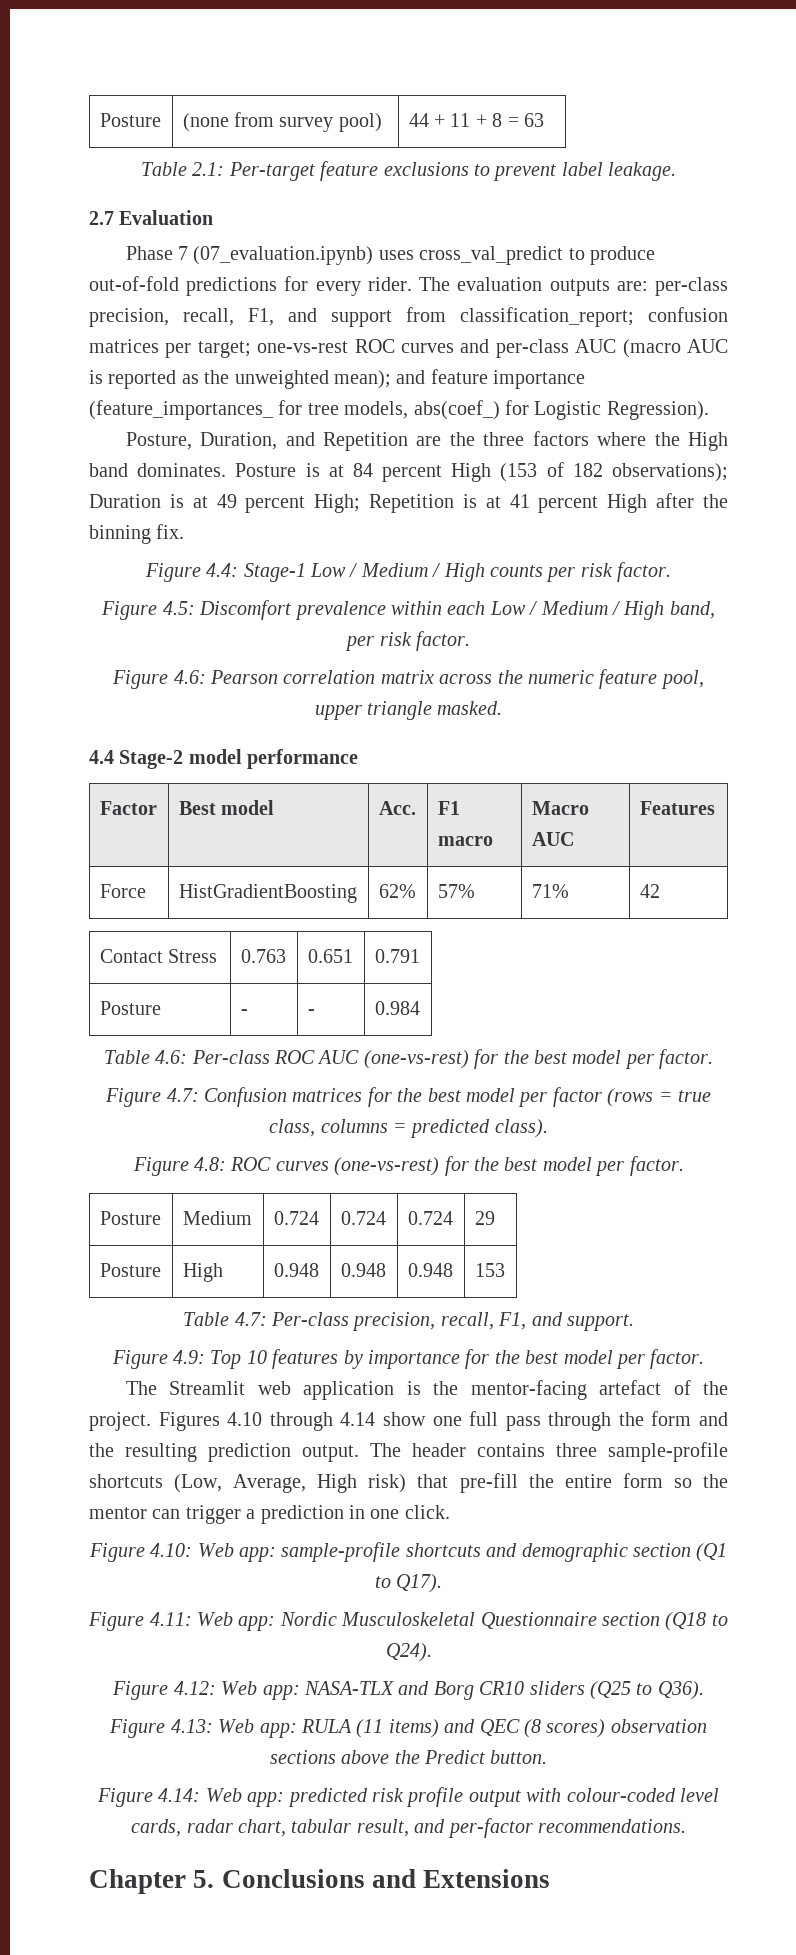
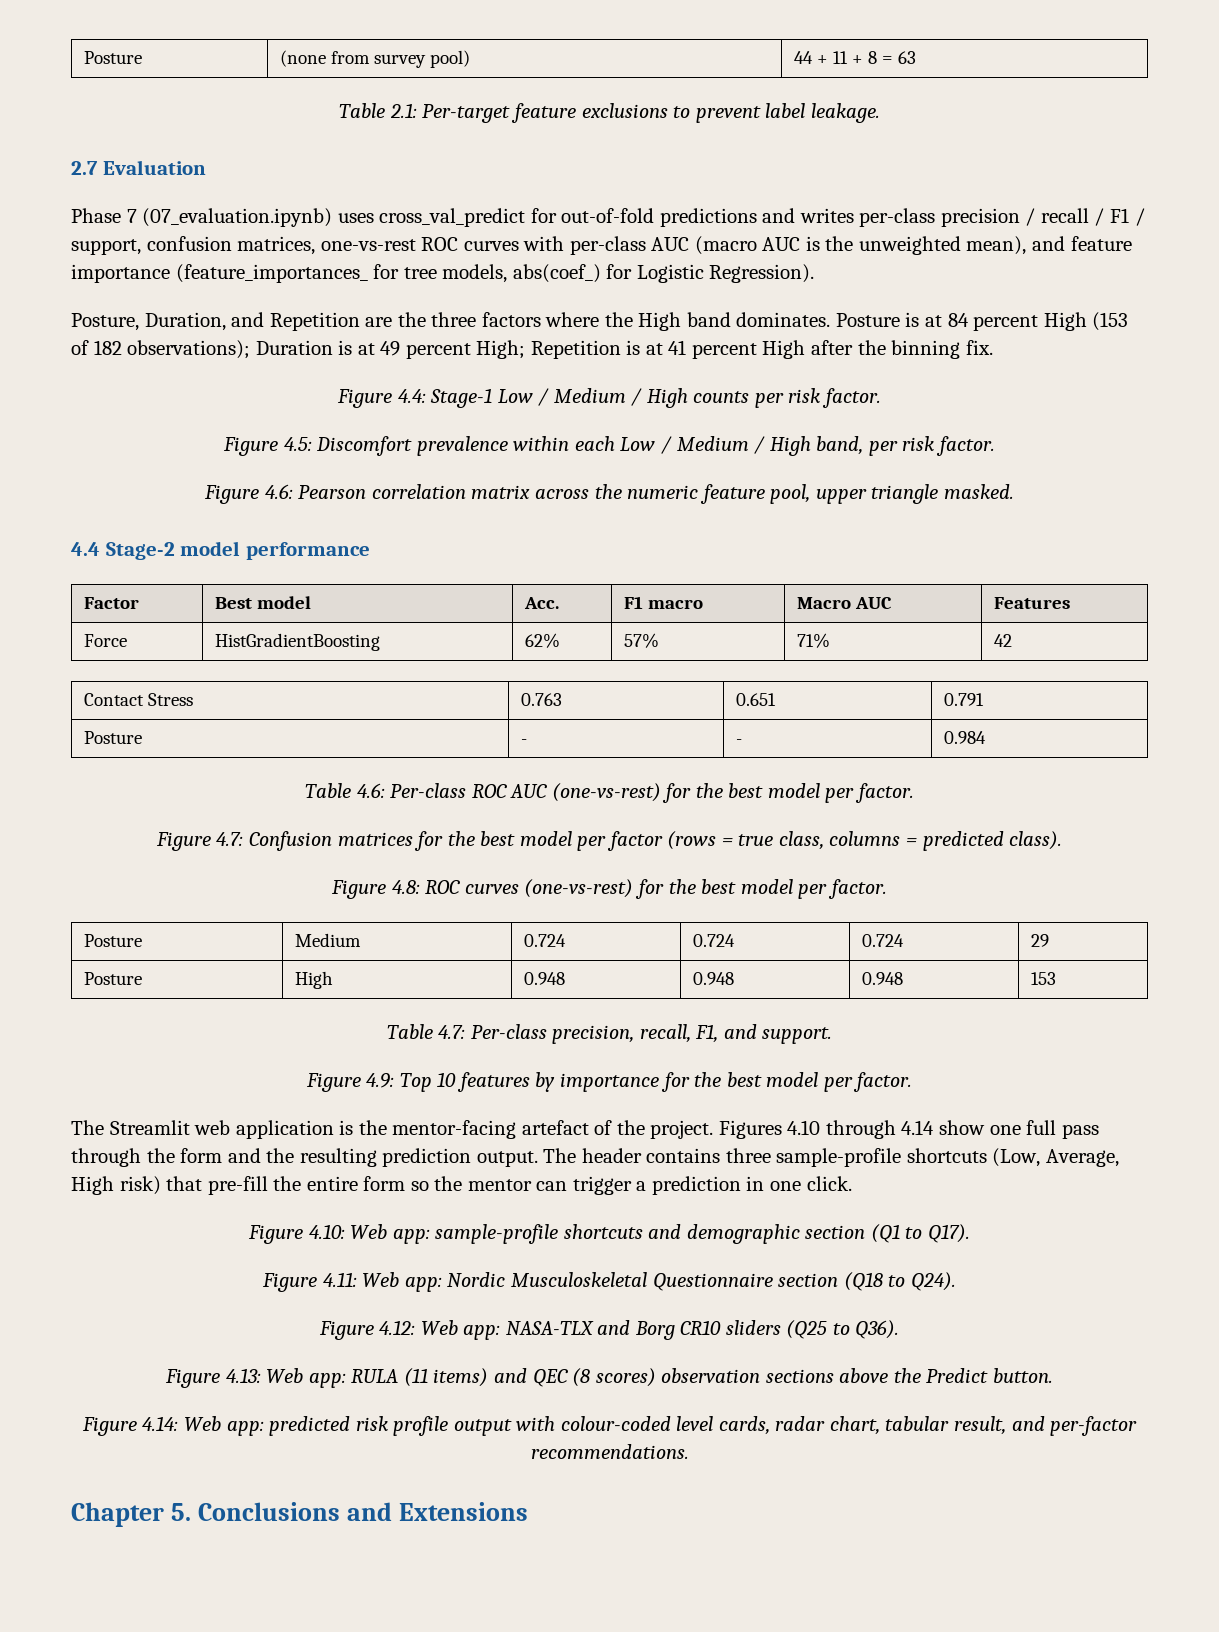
- Phase 7 (07_evaluation.ipynb) uses cross_val_predict to produce out-of-fold predictions for every rider. The evaluation outputs are: per-class precision, recall, F1, and support from classification_report; confusion matrices per target; one-vs-rest ROC curves and per-class AUC (macro AUC is reported as the unweighted mean); and feature importance (feature_importances_ for tree models, abs(coef_) for Logistic Regression).
+ Phase 7 (07_evaluation.ipynb) uses cross_val_predict for out-of-fold predictions and writes per-class precision / recall / F1 / support, confusion matrices, one-vs-rest ROC curves with per-class AUC (macro AUC is the unweighted mean), and feature importance (feature_importances_ for tree models, abs(coef_) for Logistic Regression).

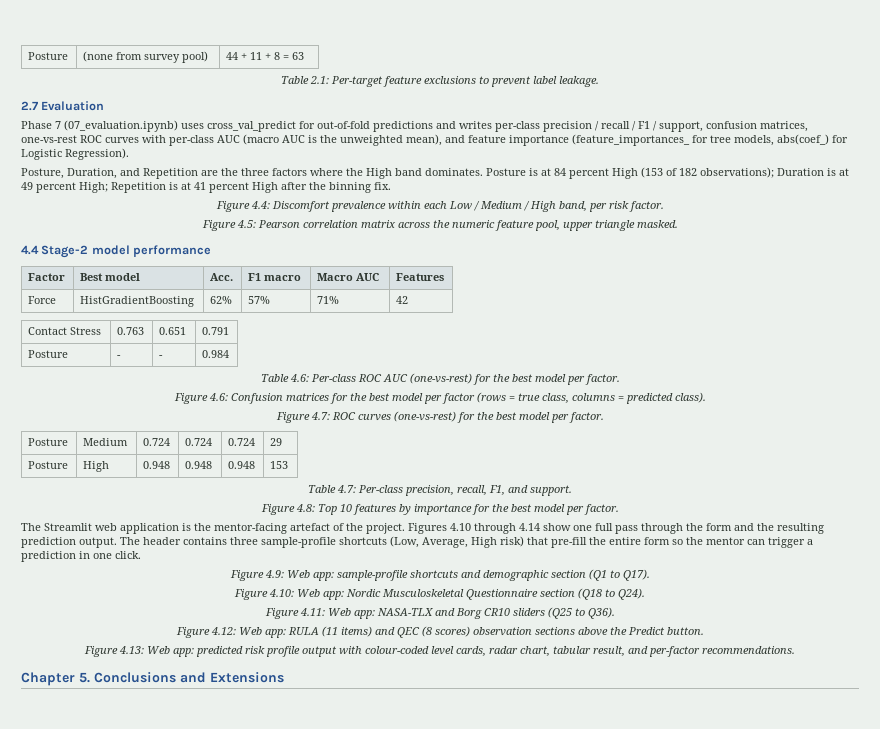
- Figure 4.4: Stage-1 Low / Medium / High counts per risk factor.
- Figure 4.5: Discomfort prevalence within each Low / Medium / High band, per risk factor.
+ Figure 4.4: Discomfort prevalence within each Low / Medium / High band, per risk factor.
- Figure 4.6: Pearson correlation matrix across the numeric feature pool, upper triangle masked.
+ Figure 4.5: Pearson correlation matrix across the numeric feature pool, upper triangle masked.
- Figure 4.7: Confusion matrices for the best model per factor (rows = true class, columns = predicted class).
+ Figure 4.6: Confusion matrices for the best model per factor (rows = true class, columns = predicted class).
- Figure 4.8: ROC curves (one-vs-rest) for the best model per factor.
+ Figure 4.7: ROC curves (one-vs-rest) for the best model per factor.
- Figure 4.9: Top 10 features by importance for the best model per factor.
+ Figure 4.8: Top 10 features by importance for the best model per factor.
- Figure 4.10: Web app: sample-profile shortcuts and demographic section (Q1 to Q17).
+ Figure 4.9: Web app: sample-profile shortcuts and demographic section (Q1 to Q17).
- Figure 4.11: Web app: Nordic Musculoskeletal Questionnaire section (Q18 to Q24).
+ Figure 4.10: Web app: Nordic Musculoskeletal Questionnaire section (Q18 to Q24).
- Figure 4.12: Web app: NASA-TLX and Borg CR10 sliders (Q25 to Q36).
+ Figure 4.11: Web app: NASA-TLX and Borg CR10 sliders (Q25 to Q36).
- Figure 4.13: Web app: RULA (11 items) and QEC (8 scores) observation sections above the Predict button.
+ Figure 4.12: Web app: RULA (11 items) and QEC (8 scores) observation sections above the Predict button.
- Figure 4.14: Web app: predicted risk profile output with colour-coded level cards, radar chart, tabular result, and per-factor recommendations.
+ Figure 4.13: Web app: predicted risk profile output with colour-coded level cards, radar chart, tabular result, and per-factor recommendations.

